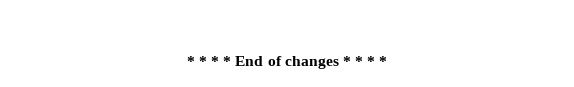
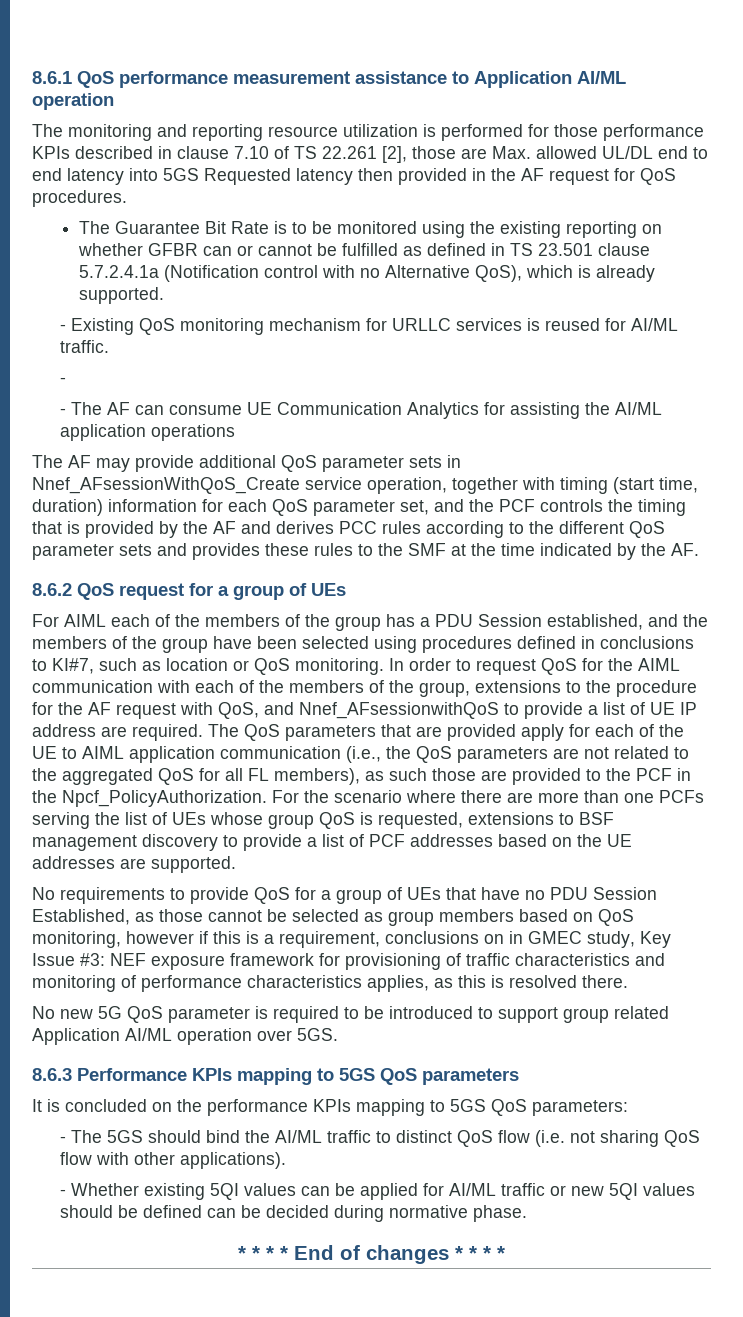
+ 8.6.1 QoS performance measurement assistance to Application AI/ML operation
+ The monitoring and reporting resource utilization is performed for those performance KPIs described in clause 7.10 of TS 22.261 [2], those are Max. allowed UL/DL end to end latency into 5GS Requested latency then provided in the AF request for QoS procedures.
+ The Guarantee Bit Rate is to be monitored using the existing reporting on whether GFBR can or cannot be fulfilled as defined in TS 23.501 clause 5.7.2.4.1a (Notification control with no Alternative QoS), which is already supported.
+ - Existing QoS monitoring mechanism for URLLC services is reused for AI/ML traffic.
+ -
+ - The AF can consume UE Communication Analytics for assisting the AI/ML application operations
+ The AF may provide additional QoS parameter sets in Nnef_AFsessionWithQoS_Create service operation, together with timing (start time, duration) information for each QoS parameter set, and the PCF controls the timing that is provided by the AF and derives PCC rules according to the different QoS parameter sets and provides these rules to the SMF at the time indicated by the AF.
+ 8.6.2 QoS request for a group of UEs
+ For AIML each of the members of the group has a PDU Session established, and the members of the group have been selected using procedures defined in conclusions to KI#7, such as location or QoS monitoring. In order to request QoS for the AIML communication with each of the members of the group, extensions to the procedure for the AF request with QoS, and Nnef_AFsessionwithQoS to provide a list of UE IP address are required. The QoS parameters that are provided apply for each of the UE to AIML application communication (i.e., the QoS parameters are not related to the aggregated QoS for all FL members), as such those are provided to the PCF in the Npcf_PolicyAuthorization. For the scenario where there are more than one PCFs serving the list of UEs whose group QoS is requested, extensions to BSF management discovery to provide a list of PCF addresses based on the UE addresses are supported.
+ No requirements to provide QoS for a group of UEs that have no PDU Session Established, as those cannot be selected as group members based on QoS monitoring, however if this is a requirement, conclusions on in GMEC study, Key Issue #3: NEF exposure framework for provisioning of traffic characteristics and monitoring of performance characteristics applies, as this is resolved there.
+ No new 5G QoS parameter is required to be introduced to support group related Application AI/ML operation over 5GS.
+ 8.6.3 Performance KPIs mapping to 5GS QoS parameters
+ It is concluded on the performance KPIs mapping to 5GS QoS parameters:
+ - The 5GS should bind the AI/ML traffic to distinct QoS flow (i.e. not sharing QoS flow with other applications).
+ - Whether existing 5QI values can be applied for AI/ML traffic or new 5QI values should be defined can be decided during normative phase.

